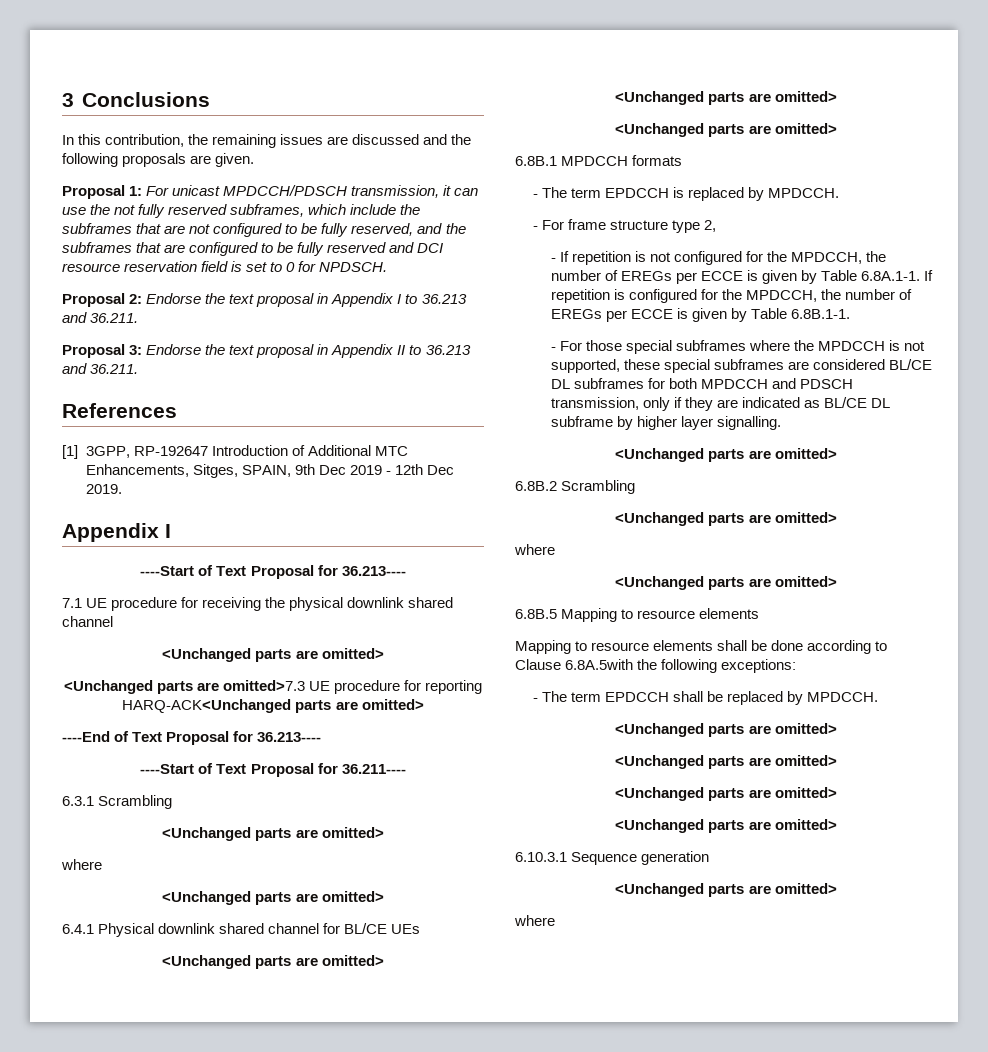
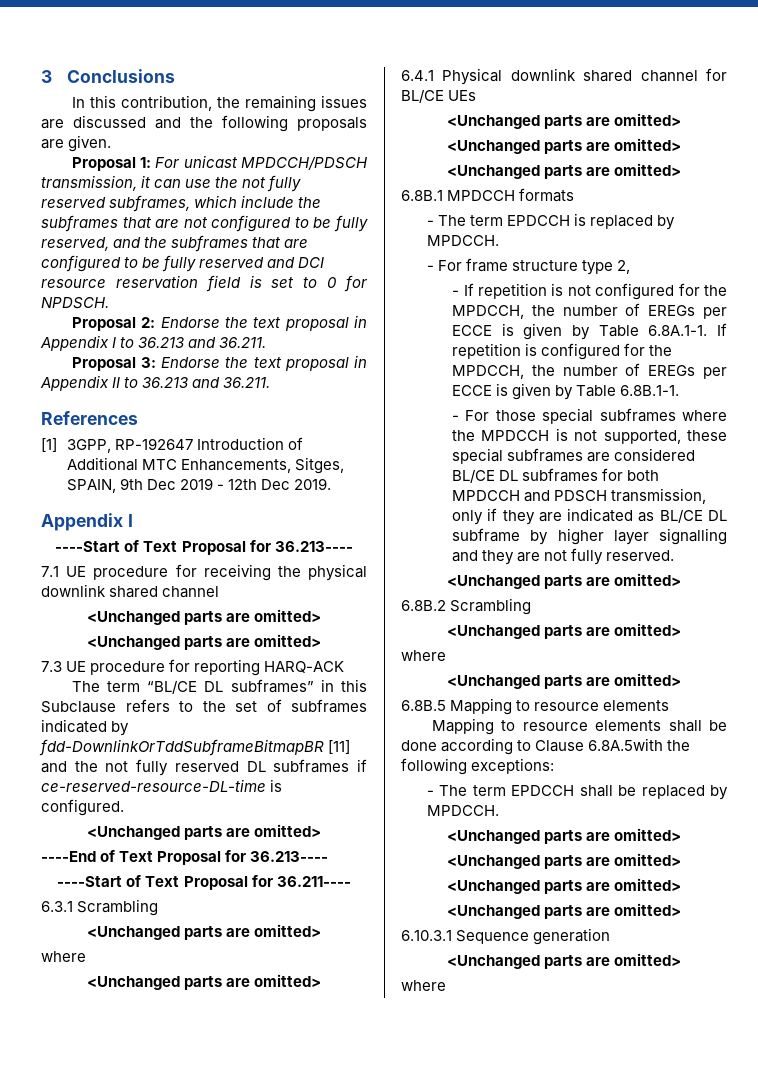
  7.1 UE procedure for receiving the physical downlink shared channel
  <Unchanged parts are omitted>
- <Unchanged parts are omitted>7.3 UE procedure for reporting HARQ-ACK<Unchanged parts are omitted>
+ <Unchanged parts are omitted>
+ 7.3 UE procedure for reporting HARQ-ACK
+ The term “BL/CE DL subframes” in this Subclause refers to the set of subframes indicated by fdd-DownlinkOrTddSubframeBitmapBR [11] and the not fully reserved DL subframes if ce-reserved-resource-DL-time is configured.
+ <Unchanged parts are omitted>
- - For those special subframes where the MPDCCH is not supported, these special subframes are considered BL/CE DL subframes for both MPDCCH and PDSCH transmission, only if they are indicated as BL/CE DL subframe by higher layer signalling.
+ - For those special subframes where the MPDCCH is not supported, these special subframes are considered BL/CE DL subframes for both MPDCCH and PDSCH transmission, only if they are indicated as BL/CE DL subframe by higher layer signalling and they are not fully reserved.

